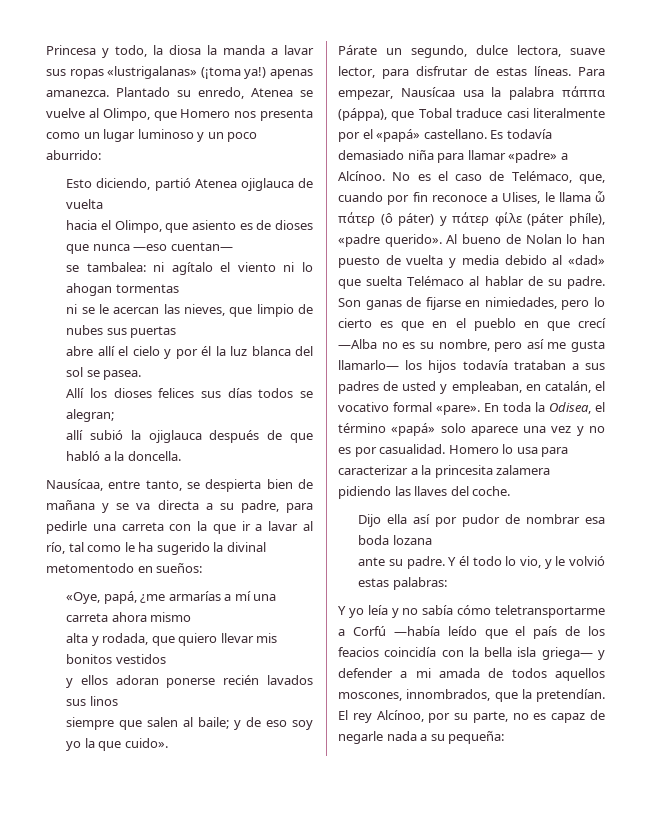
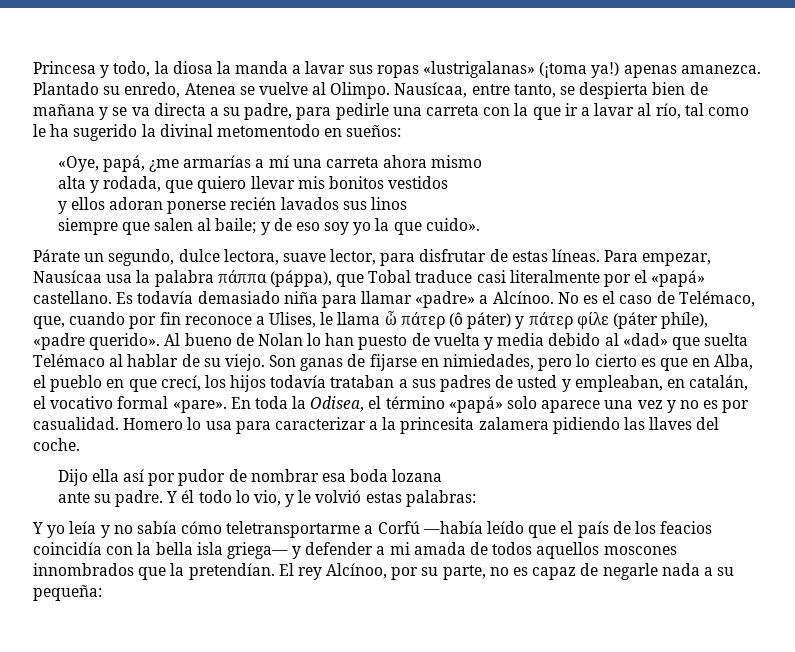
- Plantado su enredo, Atenea se vuelve al Olimpo, que Homero nos presenta como un lugar luminoso y un poco aburrido:
- Esto diciendo, partió Atenea ojiglauca de vuelta
- hacia el Olimpo, que asiento es de dioses que nunca —eso cuentan—
- se tambalea: ni agítalo el viento ni lo ahogan tormentas
- ni se le acercan las nieves, que limpio de nubes sus puertas
- abre allí el cielo y por él la luz blanca del sol se pasea.
- Allí los dioses felices sus días todos se alegran;
- allí subió la ojiglauca después de que habló a la doncella.
- Nausícaa, entre tanto, se despierta bien de mañana y se va directa a su padre, para pedirle una carreta con la que ir a lavar al río, tal como le ha sugerido la divinal metomentodo en sueños:
+ Plantado su enredo, Atenea se vuelve al Olimpo. Nausícaa, entre tanto, se despierta bien de mañana y se va directa a su padre, para pedirle una carreta con la que ir a lavar al río, tal como le ha sugerido la divinal metomentodo en sueños:
- Al bueno de Nolan lo han puesto de vuelta y media debido al «dad» que suelta Telémaco al hablar de su padre.
+ Al bueno de Nolan lo han puesto de vuelta y media debido al «dad» que suelta Telémaco al hablar de su viejo.
- Son ganas de fijarse en nimiedades, pero lo cierto es que en el pueblo en que crecí —Alba no es su nombre, pero así me gusta llamarlo— los hijos todavía trataban a sus padres de usted y empleaban, en catalán, el vocativo formal «pare».
+ Son ganas de fijarse en nimiedades, pero lo cierto es que en Alba, el pueblo en que crecí, los hijos todavía trataban a sus padres de usted y empleaban, en catalán, el vocativo formal «pare».
- Y yo leía y no sabía cómo teletransportarme a Corfú —había leído que el país de los feacios coincidía con la bella isla griega— y defender a mi amada de todos aquellos moscones, innombrados, que la pretendían.
+ Y yo leía y no sabía cómo teletransportarme a Corfú —había leído que el país de los feacios coincidía con la bella isla griega— y defender a mi amada de todos aquellos moscones innombrados que la pretendían.

